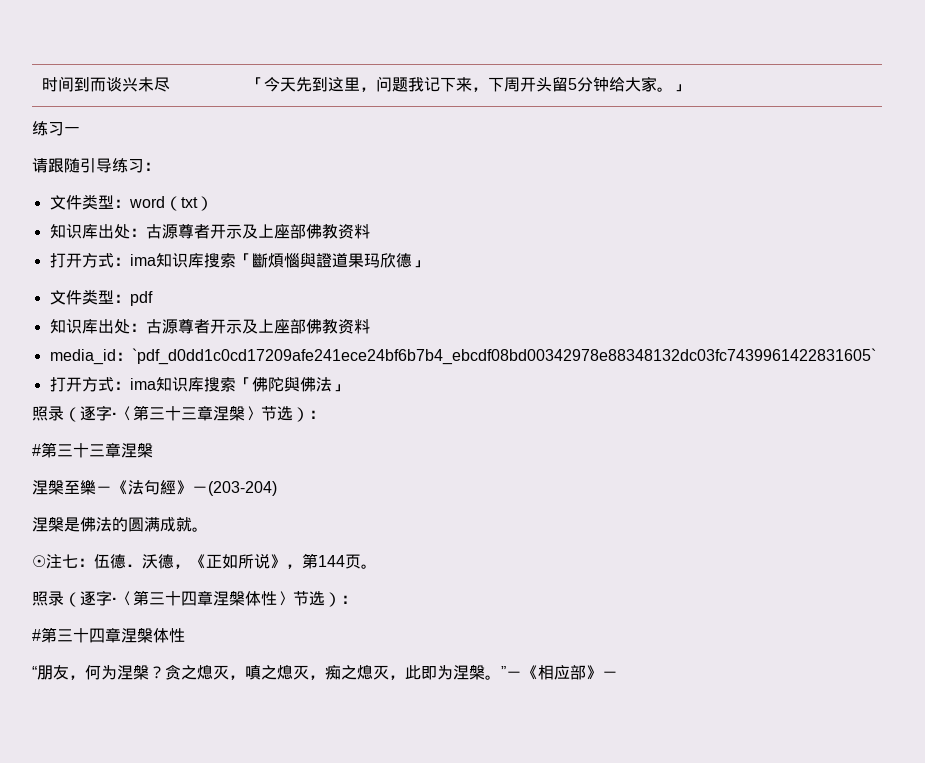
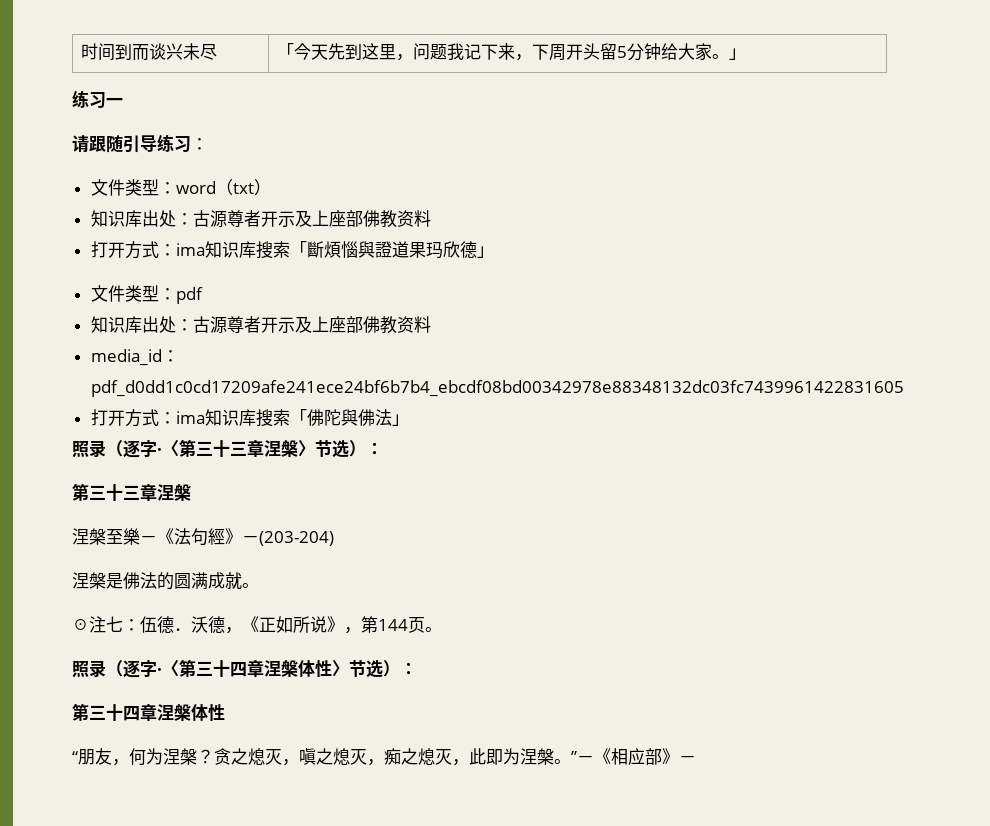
- media_id：`pdf_d0dd1c0cd17209afe241ece24bf6b7b4_ebcdf08bd00342978e88348132dc03fc7439961422831605`
+ media_id：pdf_d0dd1c0cd17209afe241ece24bf6b7b4_ebcdf08bd00342978e88348132dc03fc7439961422831605
  照录（逐字·〈第三十三章涅槃〉节选）：
- #第三十三章涅槃
+ 第三十三章涅槃
  照录（逐字·〈第三十四章涅槃体性〉节选）：
- #第三十四章涅槃体性
+ 第三十四章涅槃体性

